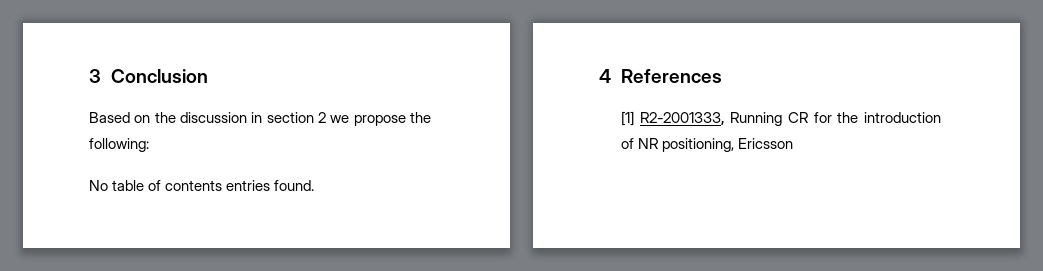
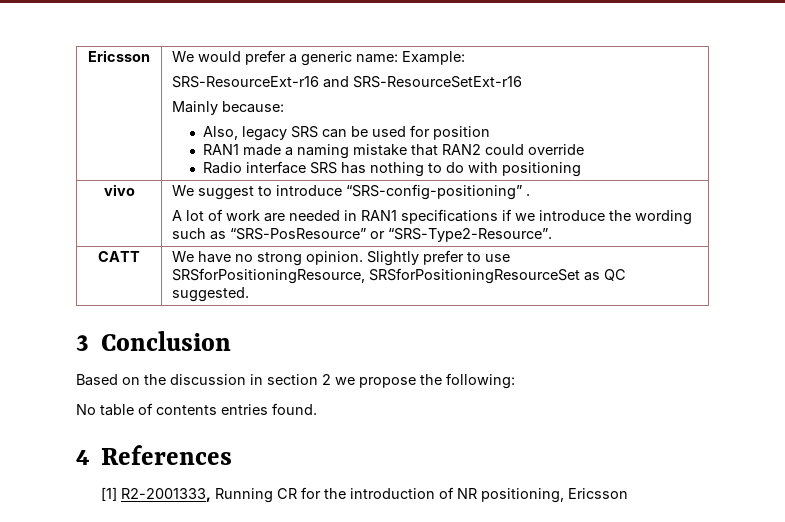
+ Ericsson | We would prefer a generic name: Example:
+ SRS-ResourceExt-r16 and SRS-ResourceSetExt-r16
+ Mainly because:
+ Also, legacy SRS can be used for position
+ RAN1 made a naming mistake that RAN2 could override
+ Radio interface SRS has nothing to do with positioning
+ vivo | We suggest to introduce “SRS-config-positioning” .
+ A lot of work are needed in RAN1 specifications if we introduce the wording such as “SRS-PosResource” or “SRS-Type2-Resource”.
+ CATT | We have no strong opinion. Slightly prefer to use SRSforPositioningResource, SRSforPositioningResourceSet as QC suggested.

